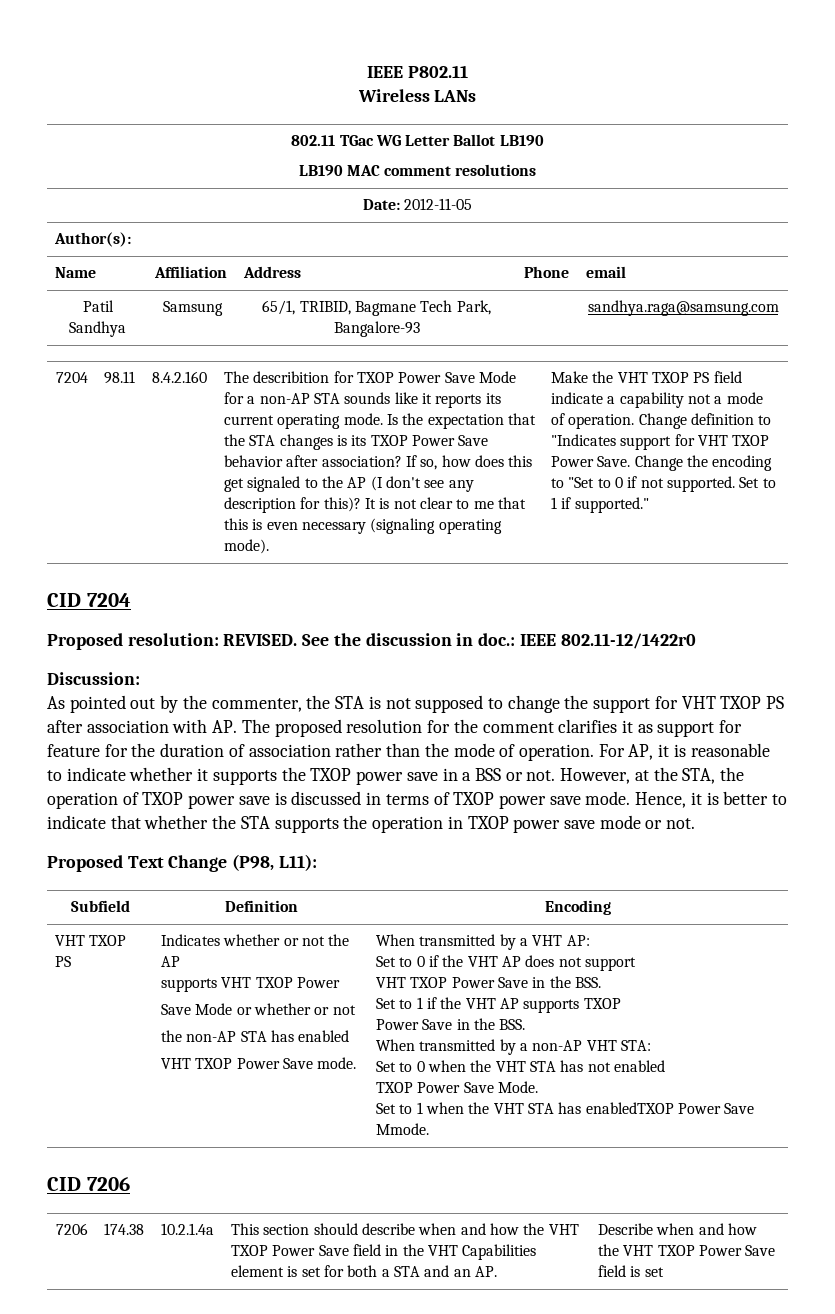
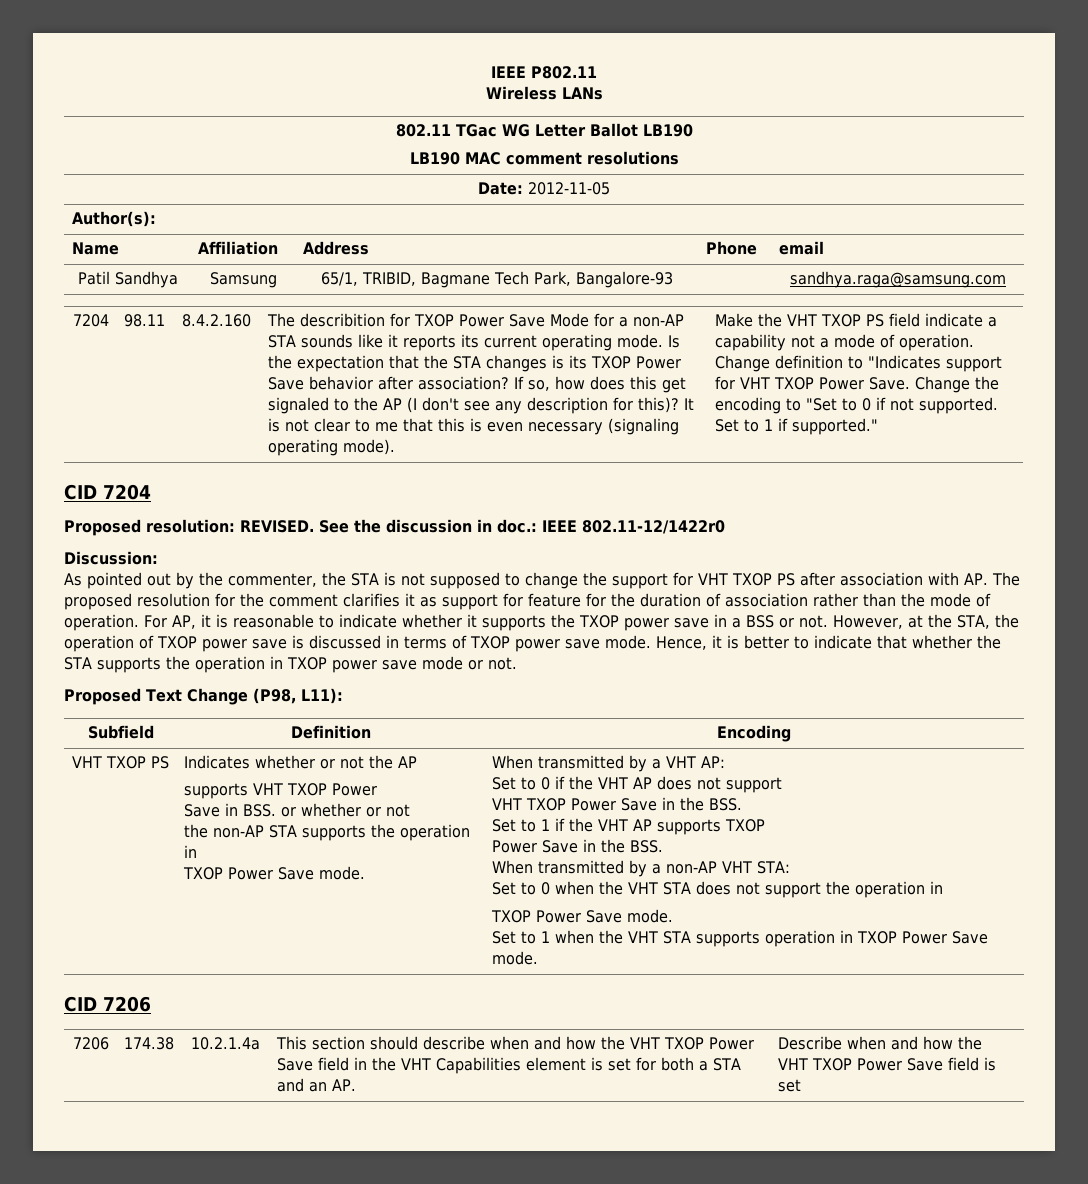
- Save Mode or whether or not
+ Save in BSS. or whether or not
- the non-AP STA has enabled
- VHT TXOP Power Save mode.
+ the non-AP STA supports the operation in
+ TXOP Power Save mode.
- Set to 0 when the VHT STA has not enabled
- TXOP Power Save Mode.
+ Set to 0 when the VHT STA does not support the operation in
+ TXOP Power Save mode.
- Set to 1 when the VHT STA has enabledTXOP Power Save Mmode.
+ Set to 1 when the VHT STA supports operation in TXOP Power Save mode.

